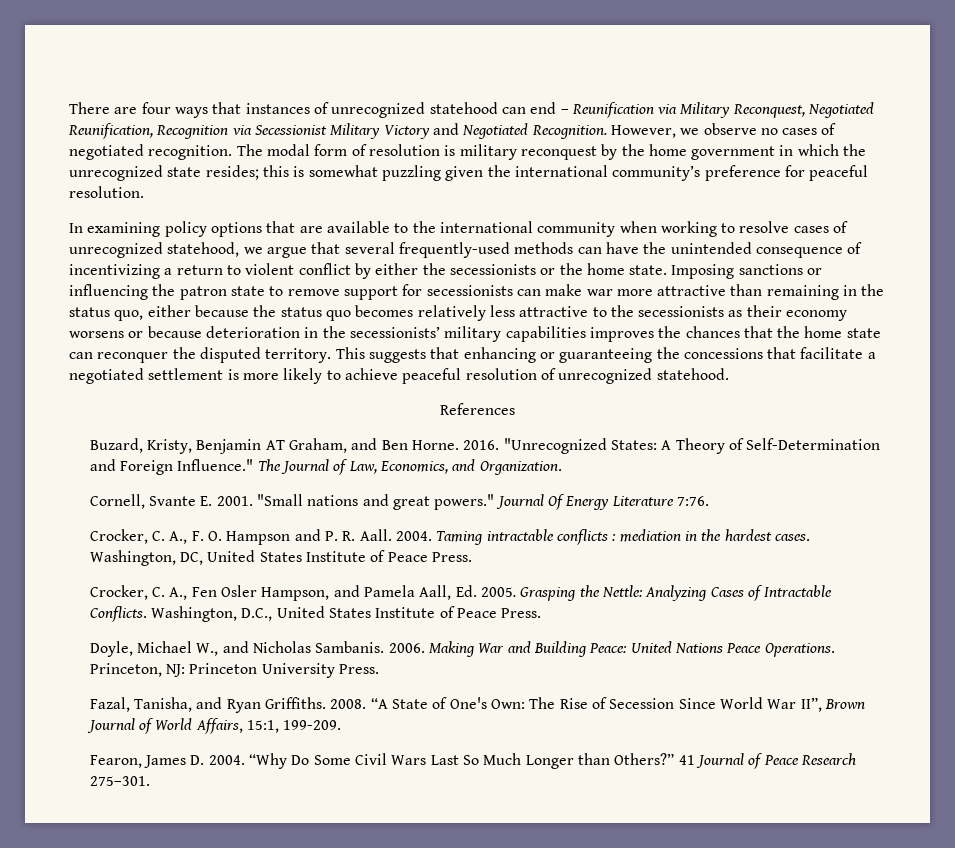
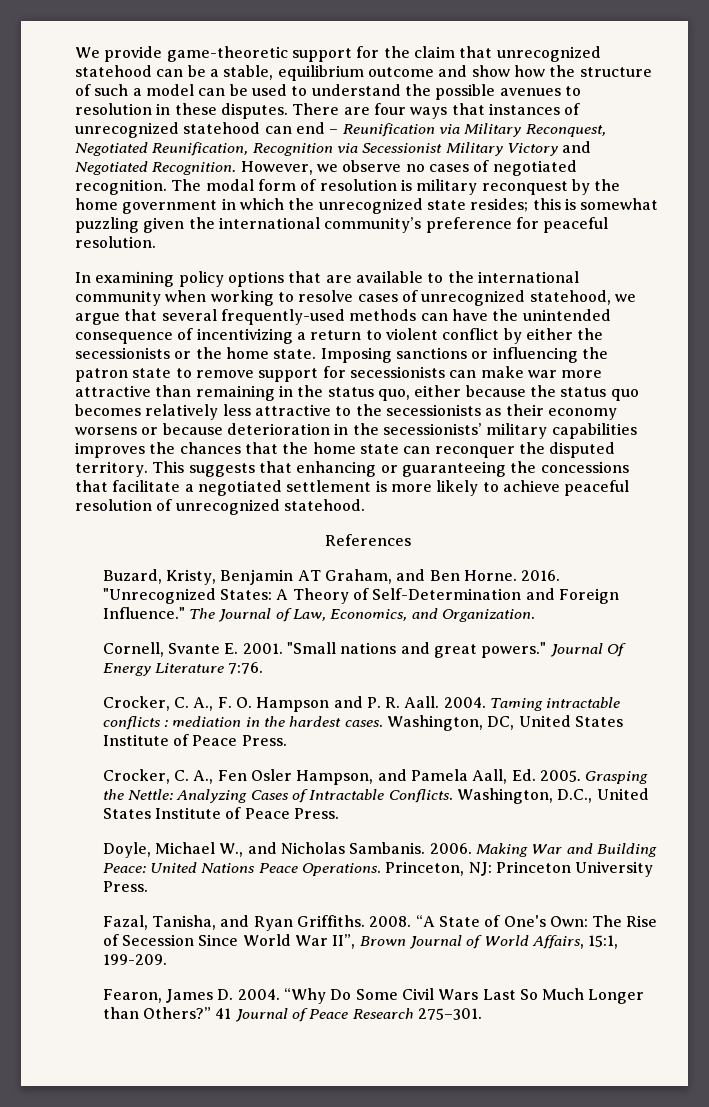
+ We provide game-theoretic support for the claim that unrecognized statehood can be a stable, equilibrium outcome and show how the structure of such a model can be used to understand the possible avenues to resolution in these disputes.

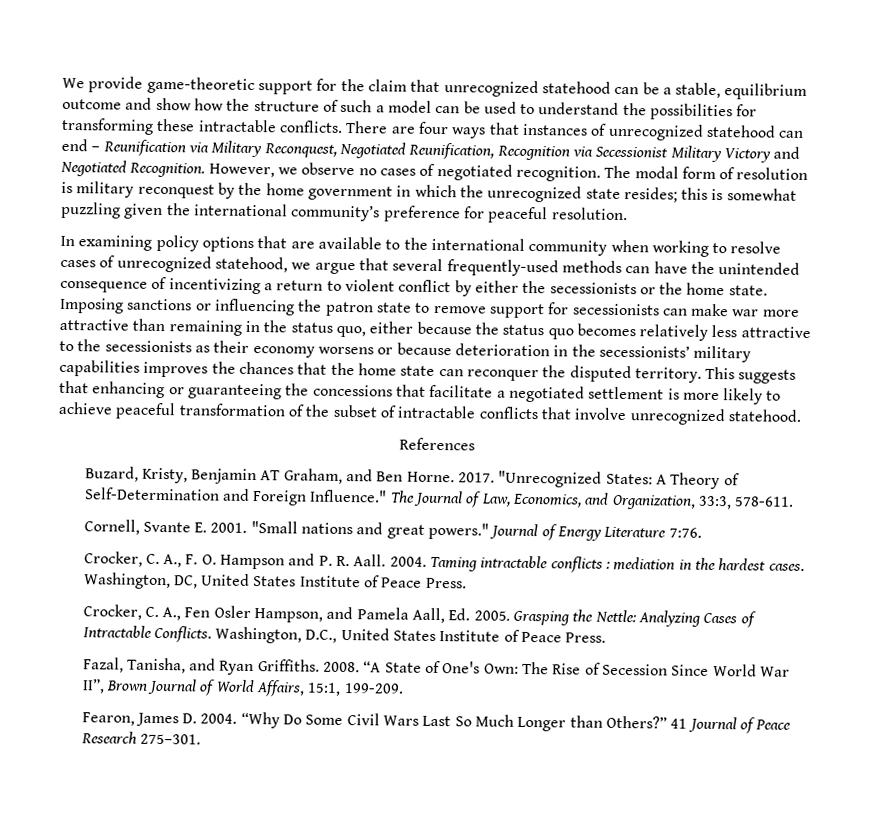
- We provide game-theoretic support for the claim that unrecognized statehood can be a stable, equilibrium outcome and show how the structure of such a model can be used to understand the possible avenues to resolution in these disputes.
+ We provide game-theoretic support for the claim that unrecognized statehood can be a stable, equilibrium outcome and show how the structure of such a model can be used to understand the possibilities for transforming these intractable conflicts.
- This suggests that enhancing or guaranteeing the concessions that facilitate a negotiated settlement is more likely to achieve peaceful resolution of unrecognized statehood.
+ This suggests that enhancing or guaranteeing the concessions that facilitate a negotiated settlement is more likely to achieve peaceful transformation of the subset of intractable conflicts that involve unrecognized statehood.
- 2016.
+ 2017.
- The Journal of Law, Economics, and Organization.
+ The Journal of Law, Economics, and Organization, 33:3, 578-611.
- Journal Of Energy Literature 7:76.
+ Journal of Energy Literature 7:76.
- Doyle, Michael W., and Nicholas Sambanis. 2006. Making War and Building Peace: United Nations Peace Operations. Princeton, NJ: Princeton University Press.

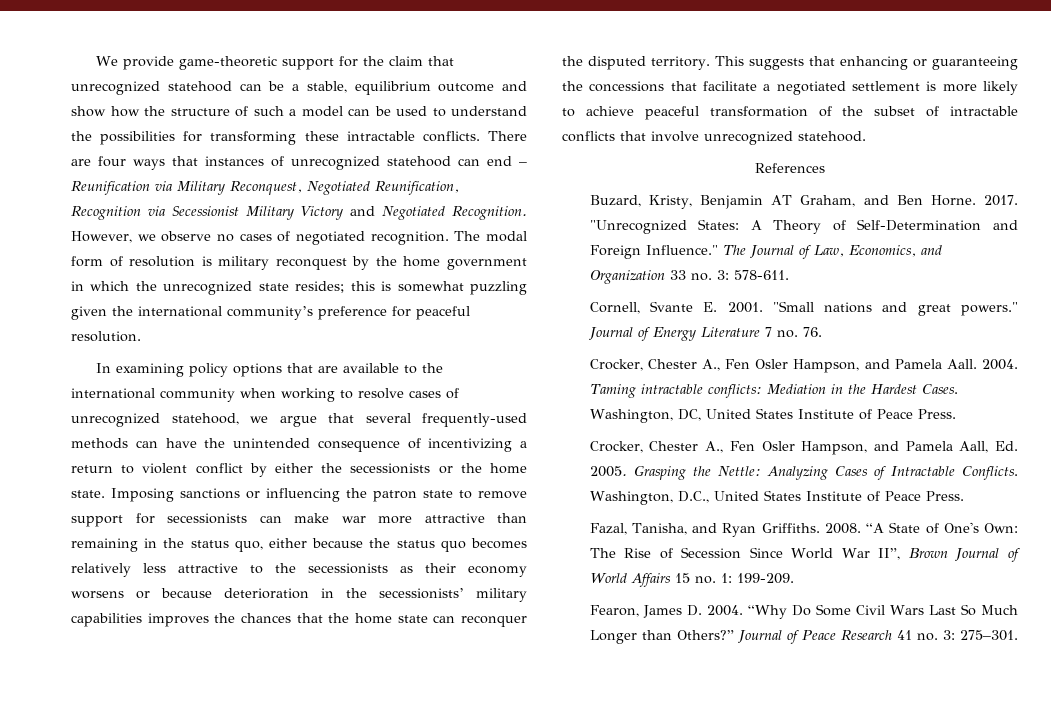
- The Journal of Law, Economics, and Organization, 33:3, 578-611.
+ The Journal of Law, Economics, and Organization 33 no. 3: 578-611.
- Journal of Energy Literature 7:76.
- Crocker, C. A., F. O. Hampson and P. R. Aall. 2004. Taming intractable conflicts : mediation in the hardest cases.
+ Journal of Energy Literature 7 no. 76.
+ Crocker, Chester A., Fen Osler Hampson, and Pamela Aall. 2004. Taming intractable conflicts: Mediation in the Hardest Cases.
- Crocker, C. A., Fen Osler Hampson, and Pamela Aall, Ed. 2005.
+ Crocker, Chester A., Fen Osler Hampson, and Pamela Aall, Ed. 2005.
- “A State of One's Own: The Rise of Secession Since World War II”, Brown Journal of World Affairs, 15:1, 199-209.
+ “A State of One's Own: The Rise of Secession Since World War II”, Brown Journal of World Affairs 15 no. 1: 199-209.
- 41 Journal of Peace Research 275–301.
+ Journal of Peace Research 41 no. 3: 275–301.

